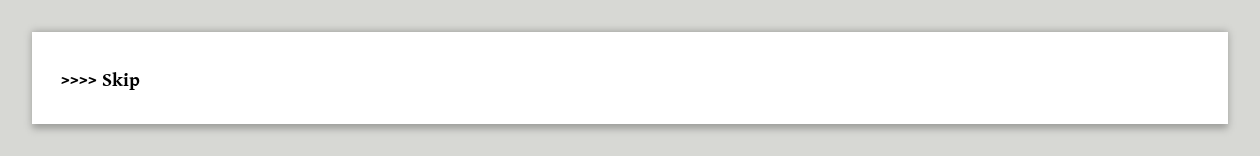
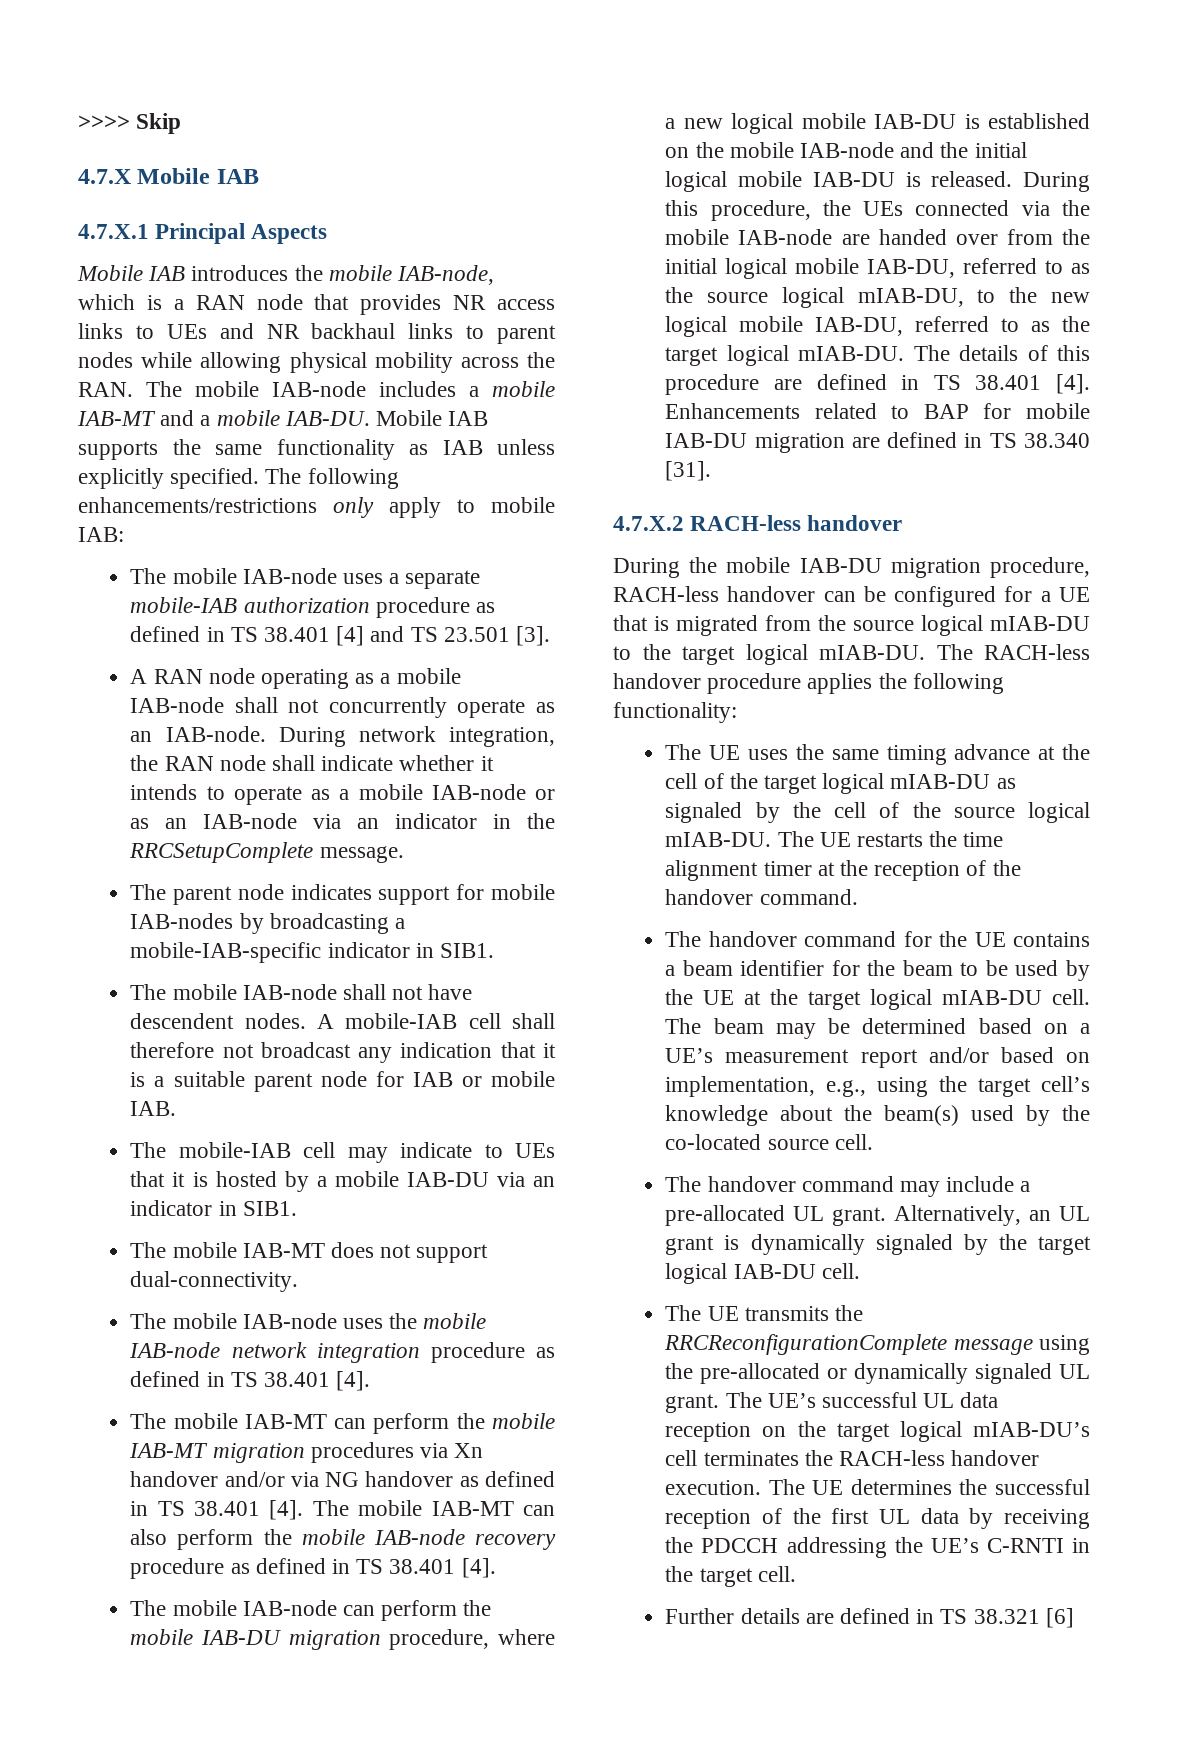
+ 4.7.X Mobile IAB
+ 4.7.X.1 Principal Aspects
+ Mobile IAB introduces the mobile IAB-node, which is a RAN node that provides NR access links to UEs and NR backhaul links to parent nodes while allowing physical mobility across the RAN. The mobile IAB-node includes a mobile IAB-MT and a mobile IAB-DU. Mobile IAB supports the same functionality as IAB unless explicitly specified. The following enhancements/restrictions only apply to mobile IAB:
+ The mobile IAB-node uses a separate mobile-IAB authorization procedure as defined in TS 38.401 [4] and TS 23.501 [3].
+ A RAN node operating as a mobile IAB-node shall not concurrently operate as an IAB-node. During network integration, the RAN node shall indicate whether it intends to operate as a mobile IAB-node or as an IAB-node via an indicator in the RRCSetupComplete message.
+ The parent node indicates support for mobile IAB-nodes by broadcasting a mobile-IAB-specific indicator in SIB1.
+ The mobile IAB-node shall not have descendent nodes. A mobile-IAB cell shall therefore not broadcast any indication that it is a suitable parent node for IAB or mobile IAB.
+ The mobile-IAB cell may indicate to UEs that it is hosted by a mobile IAB-DU via an indicator in SIB1.
+ The mobile IAB-MT does not support dual-connectivity.
+ The mobile IAB-node uses the mobile IAB-node network integration procedure as defined in TS 38.401 [4].
+ The mobile IAB-MT can perform the mobile IAB-MT migration procedures via Xn handover and/or via NG handover as defined in TS 38.401 [4]. The mobile IAB-MT can also perform the mobile IAB-node recovery procedure as defined in TS 38.401 [4].
+ The mobile IAB-node can perform the mobile IAB-DU migration procedure, where a new logical mobile IAB-DU is established on the mobile IAB-node and the initial logical mobile IAB-DU is released. During this procedure, the UEs connected via the mobile IAB-node are handed over from the initial logical mobile IAB-DU, referred to as the source logical mIAB-DU, to the new logical mobile IAB-DU, referred to as the target logical mIAB-DU. The details of this procedure are defined in TS 38.401 [4]. Enhancements related to BAP for mobile IAB-DU migration are defined in TS 38.340 [31].
+ 4.7.X.2 RACH-less handover
+ During the mobile IAB-DU migration procedure, RACH-less handover can be configured for a UE that is migrated from the source logical mIAB-DU to the target logical mIAB-DU. The RACH-less handover procedure applies the following functionality:
+ The UE uses the same timing advance at the cell of the target logical mIAB-DU as signaled by the cell of the source logical mIAB-DU. The UE restarts the time alignment timer at the reception of the handover command.
+ The handover command for the UE contains a beam identifier for the beam to be used by the UE at the target logical mIAB-DU cell. The beam may be determined based on a UE’s measurement report and/or based on implementation, e.g., using the target cell’s knowledge about the beam(s) used by the co-located source cell.
+ The handover command may include a pre-allocated UL grant. Alternatively, an UL grant is dynamically signaled by the target logical IAB-DU cell.
+ The UE transmits the RRCReconfigurationComplete message using the pre-allocated or dynamically signaled UL grant. The UE’s successful UL data reception on the target logical mIAB-DU’s cell terminates the RACH-less handover execution. The UE determines the successful reception of the first UL data by receiving the PDCCH addressing the UE’s C-RNTI in the target cell.
+ Further details are defined in TS 38.321 [6]

